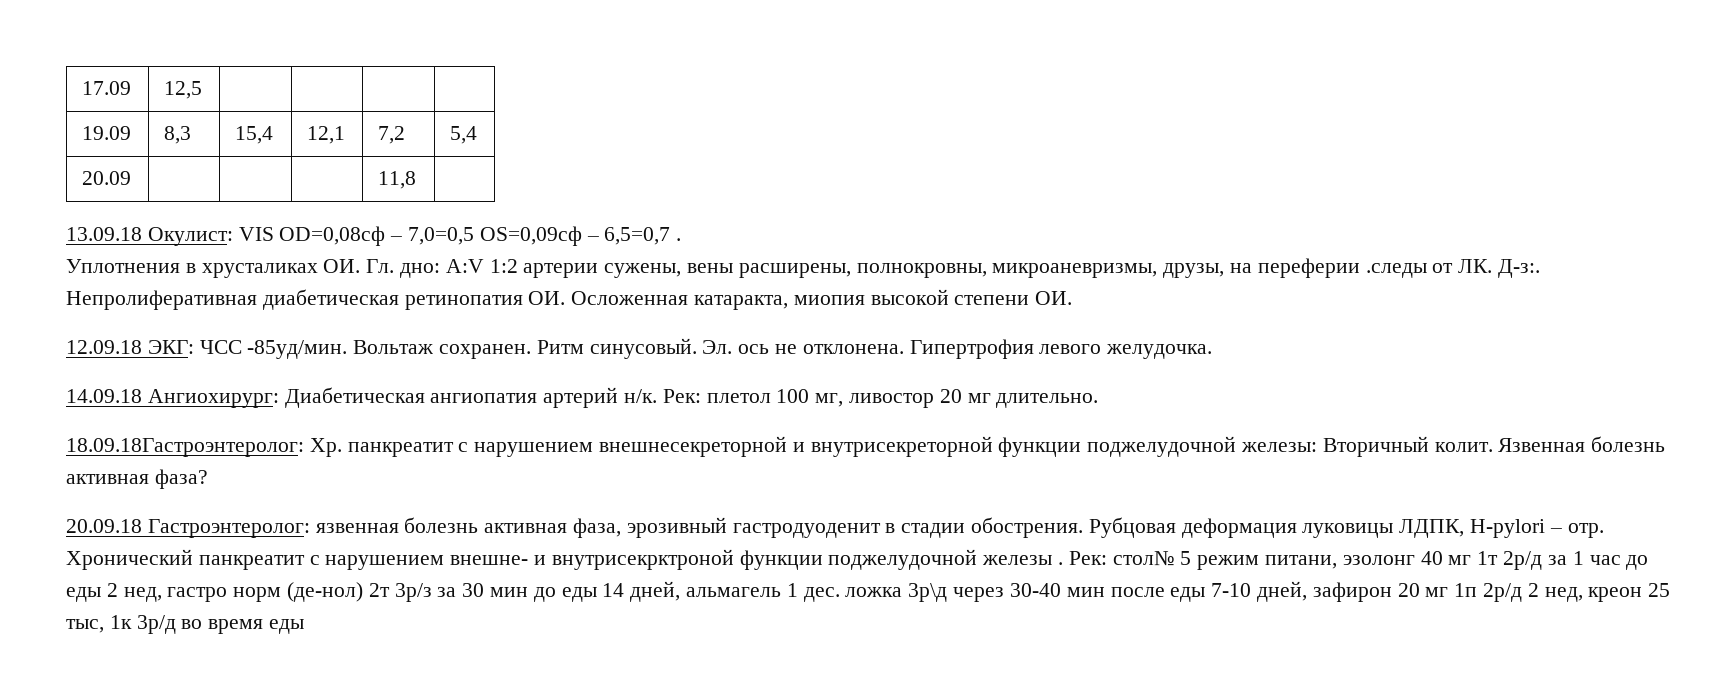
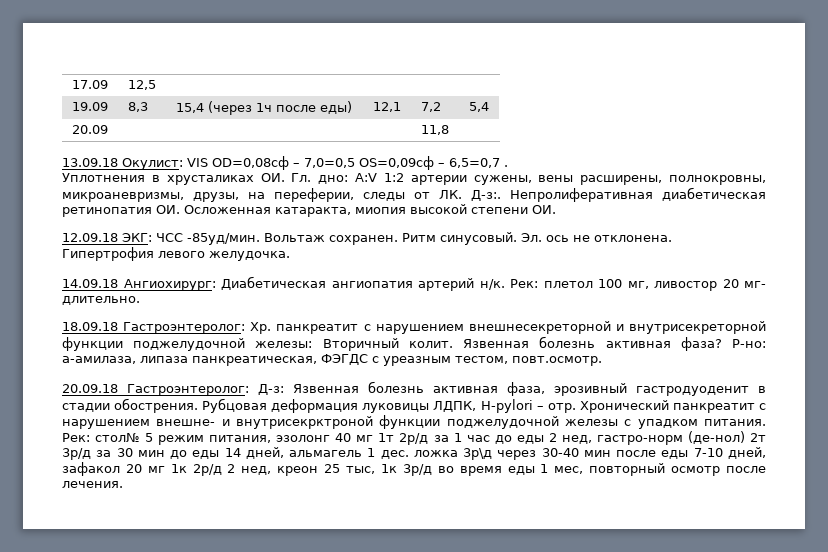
- 19.09 | 8,3 | 15,4 | 12,1 | 7,2 | 5,4
+ 19.09 | 8,3 | 15,4 (через 1ч после еды) | 12,1 | 7,2 | 5,4
- Уплотнения в хрусталиках ОИ. Гл. дно: А:V 1:2 артерии сужены, вены расширены, полнокровны, микроаневризмы, друзы, на переферии .следы от ЛК. Д-з:.
+ Уплотнения в хрусталиках ОИ. Гл. дно: А:V 1:2 артерии сужены, вены расширены, полнокровны, микроаневризмы, друзы, на переферии, следы от ЛК. Д-з:.
- Рек: плетол 100 мг, ливостор 20 мг длительно.
+ Рек: плетол 100 мг, ливостор 20 мг- длительно.
- 18.09.18Гастроэнтеролог: Хр. панкреатит с нарушением внешнесекреторной и внутрисекреторной функции поджелудочной железы: Вторичный колит.
+ 18.09.18 Гастроэнтеролог: Хр. панкреатит с нарушением внешнесекреторной и внутрисекреторной функции поджелудочной железы: Вторичный колит.
+ Р-но: а-амилаза, липаза панкреатическая, ФЭГДС с уреазным тестом, повт.осмотр.
- 20.09.18 Гастроэнтеролог: язвенная болезнь активная фаза, эрозивный гастродуоденит в стадии обострения.
+ 20.09.18 Гастроэнтеролог: Д-з: Язвенная болезнь активная фаза, эрозивный гастродуоденит в стадии обострения.
- Хронический панкреатит с нарушением внешне- и внутрисекрктроной функции поджелудочной железы .
+ Хронический панкреатит с нарушением внешне- и внутрисекрктроной функции поджелудочной железы с упадком питания.
- Рек: стол№ 5 режим питани, эзолонг 40 мг 1т 2р/д за 1 час до еды 2 нед, гастро норм (де-нол) 2т 3р/з за 30 мин до еды 14 дней, альмагель 1 дес. ложка 3р\д через 30-40 мин после еды 7-10 дней, зафирон 20 мг 1п 2р/д 2 нед, креон 25 тыс, 1к 3р/д во время еды
+ Рек: стол№ 5 режим питания, эзолонг 40 мг 1т 2р/д за 1 час до еды 2 нед, гастро-норм (де-нол) 2т 3р/д за 30 мин до еды 14 дней, альмагель 1 дес. ложка 3р\д через 30-40 мин после еды 7-10 дней, зафакол 20 мг 1к 2р/д 2 нед, креон 25 тыс, 1к 3р/д во время еды 1 мес, повторный осмотр после лечения.

